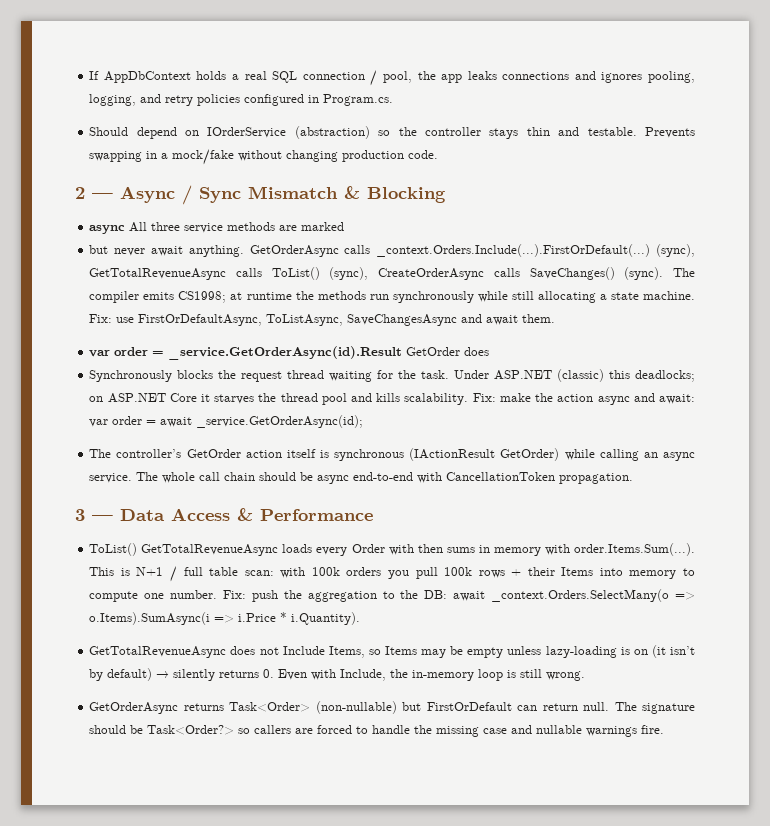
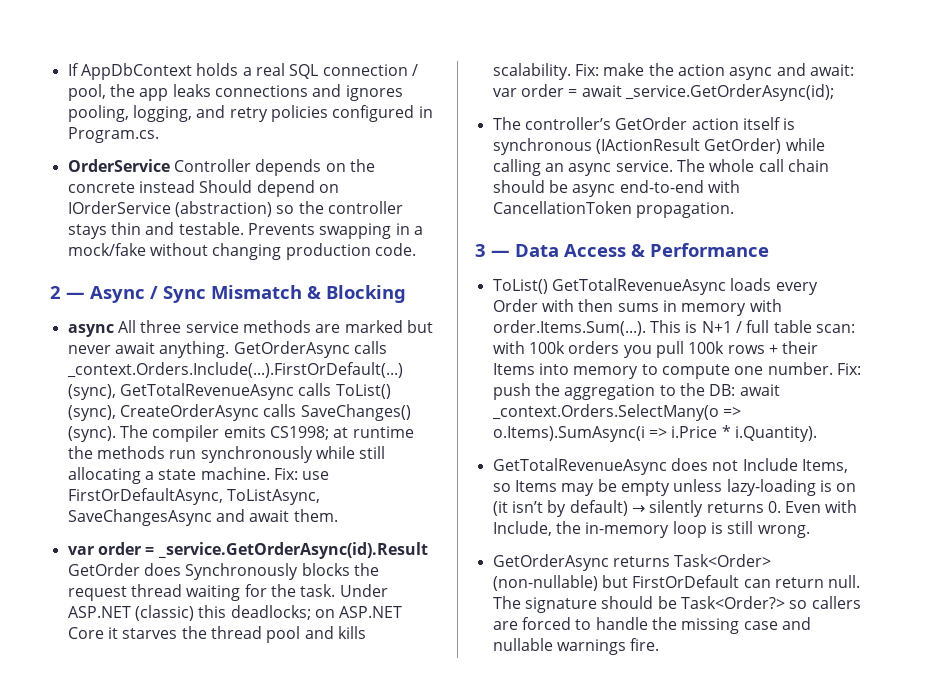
- Should depend on IOrderService (abstraction) so the controller stays thin and testable.
+ OrderService Controller depends on the concrete instead Should depend on IOrderService (abstraction) so the controller stays thin and testable.
- async All three service methods are marked
- but never await anything.
+ async All three service methods are marked but never await anything.
- var order = _service.GetOrderAsync(id).Result GetOrder does
- Synchronously blocks the request thread waiting for the task.
+ var order = _service.GetOrderAsync(id).Result GetOrder does Synchronously blocks the request thread waiting for the task.

